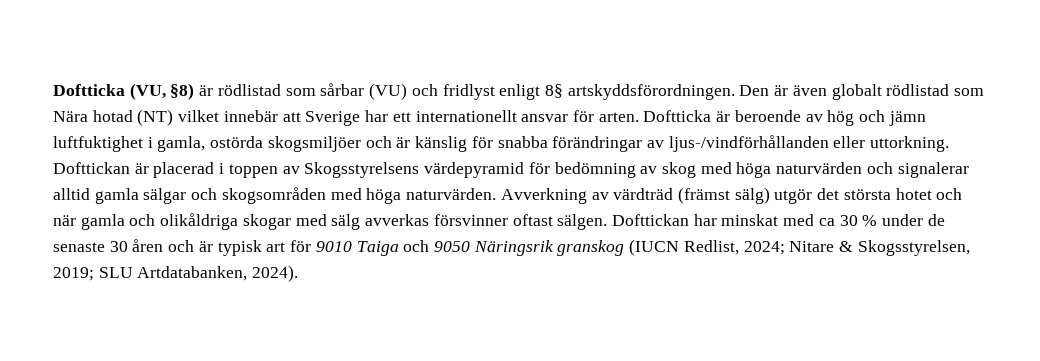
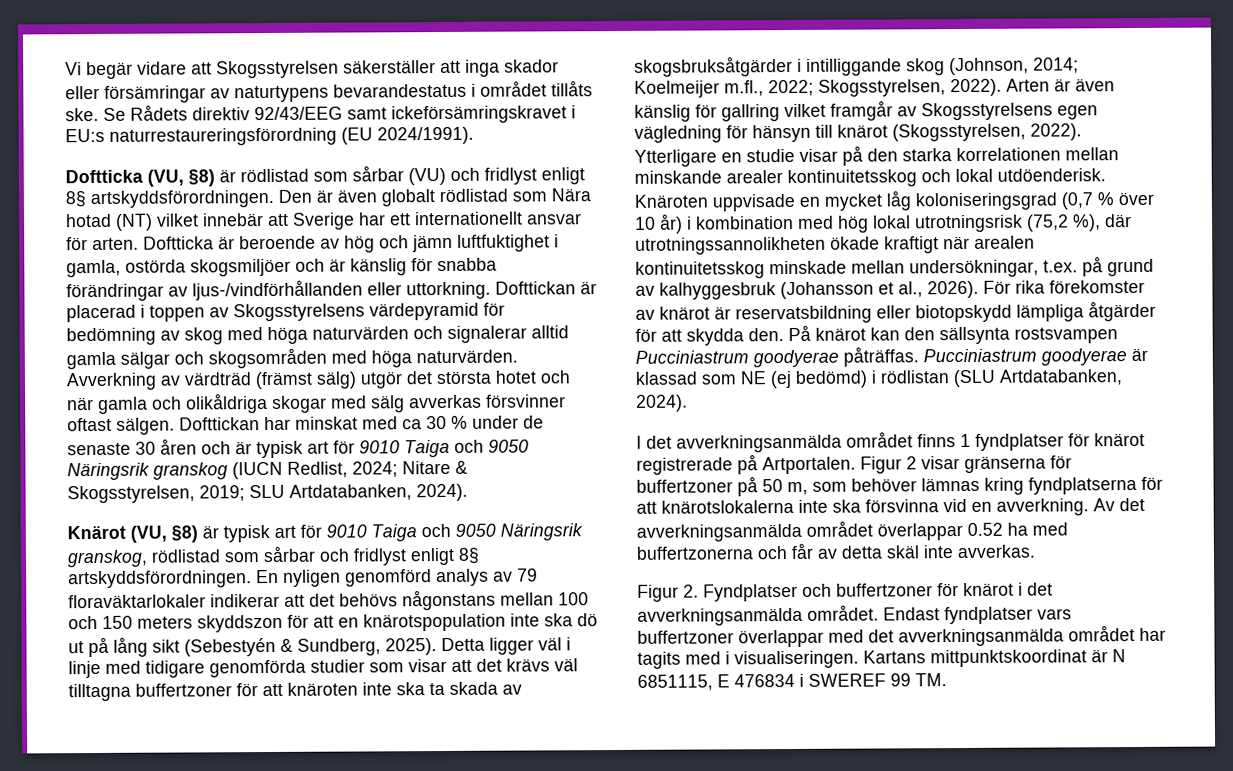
+ Vi begär vidare att Skogsstyrelsen säkerställer att inga skador eller försämringar av naturtypens bevarandestatus i området tillåts ske. Se Rådets direktiv 92/43/EEG samt ickeförsämringskravet i EU:s naturrestaureringsförordning (EU 2024/1991).
+ Knärot (VU, §8) är typisk art för 9010 Taiga och 9050 Näringsrik granskog, rödlistad som sårbar och fridlyst enligt 8§ artskyddsförordningen. En nyligen genomförd analys av 79 floraväktarlokaler indikerar att det behövs någonstans mellan 100 och 150 meters skyddszon för att en knärotspopulation inte ska dö ut på lång sikt (Sebestyén & Sundberg, 2025). Detta ligger väl i linje med tidigare genomförda studier som visar att det krävs väl tilltagna buffertzoner för att knäroten inte ska ta skada av skogsbruksåtgärder i intilliggande skog (Johnson, 2014; Koelmeijer m.fl., 2022; Skogsstyrelsen, 2022). Arten är även känslig för gallring vilket framgår av Skogsstyrelsens egen vägledning för hänsyn till knärot (Skogsstyrelsen, 2022). Ytterligare en studie visar på den starka korrelationen mellan minskande arealer kontinuitetsskog och lokal utdöenderisk. Knäroten uppvisade en mycket låg koloniseringsgrad (0,7 % över 10 år) i kombination med hög lokal utrotningsrisk (75,2 %), där utrotningssannolikheten ökade kraftigt när arealen kontinuitetsskog minskade mellan undersökningar, t.ex. på grund av kalhyggesbruk (Johansson et al., 2026). För rika förekomster av knärot är reservatsbildning eller biotopskydd lämpliga åtgärder för att skydda den. På knärot kan den sällsynta rostsvampen Pucciniastrum goodyerae påträffas. Pucciniastrum goodyerae är klassad som NE (ej bedömd) i rödlistan (SLU Artdatabanken, 2024).
+ I det avverkningsanmälda området finns 1 fyndplatser för knärot registrerade på Artportalen. Figur 2 visar gränserna för buffertzoner på 50 m, som behöver lämnas kring fyndplatserna för att knärotslokalerna inte ska försvinna vid en avverkning. Av det avverkningsanmälda området överlappar 0.52 ha med buffertzonerna och får av detta skäl inte avverkas.
+ Figur 2. Fyndplatser och buffertzoner för knärot i det avverkningsanmälda området. Endast fyndplatser vars buffertzoner överlappar med det avverkningsanmälda området har tagits med i visualiseringen. Kartans mittpunktskoordinat är N 6851115, E 476834 i SWEREF 99 TM.

